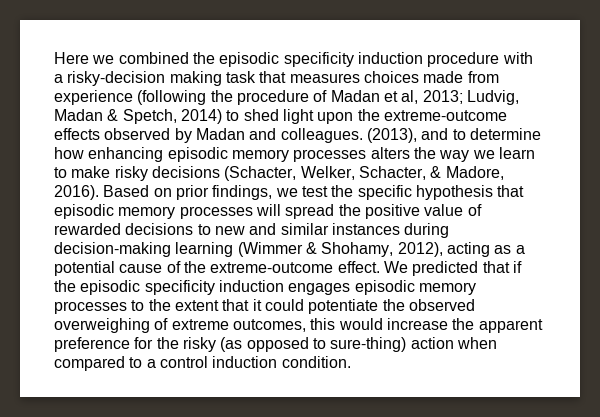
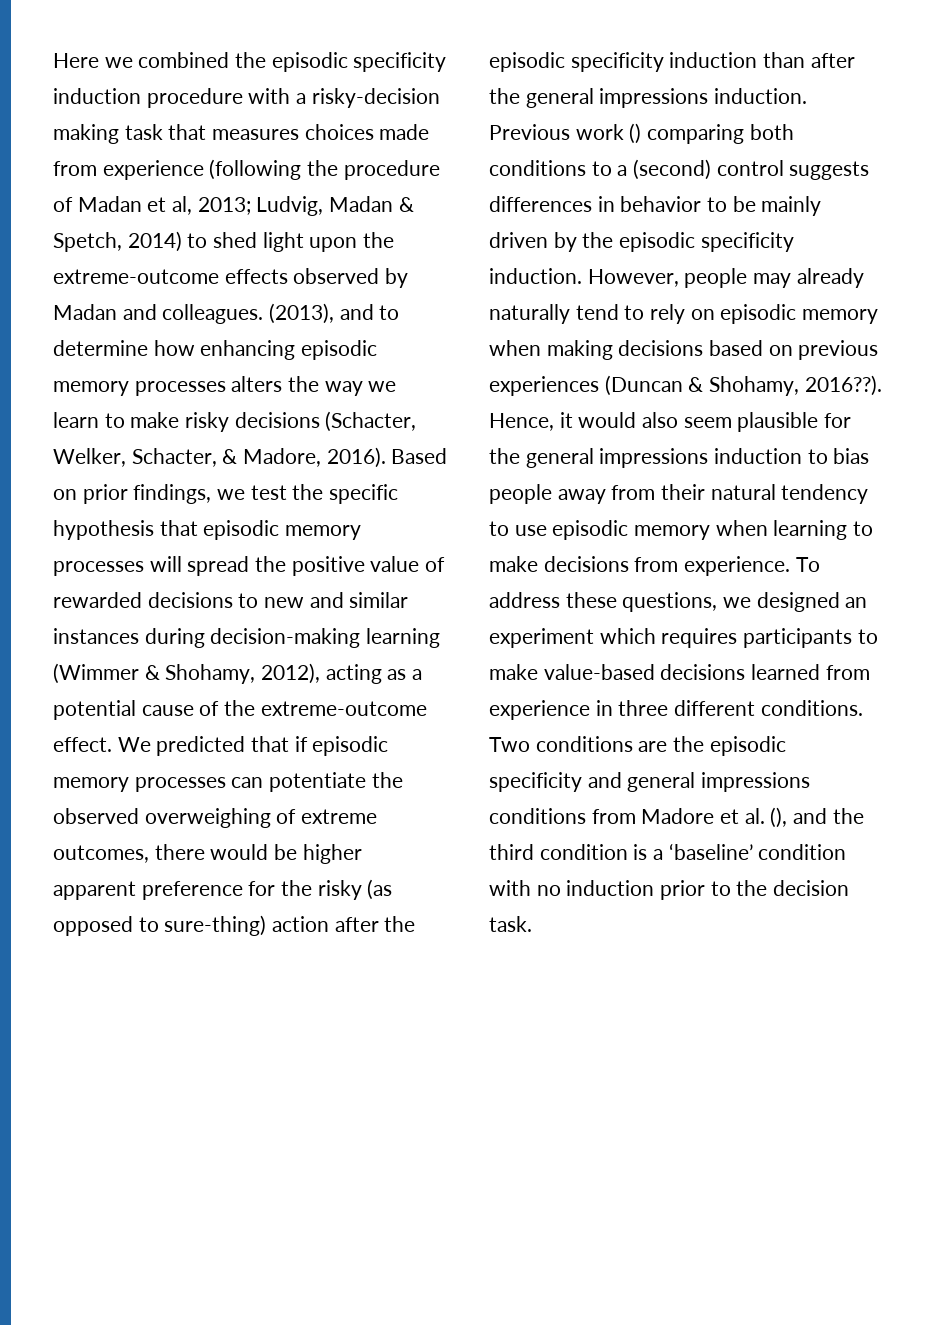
- We predicted that if the episodic specificity induction engages episodic memory processes to the extent that it could potentiate the observed overweighing of extreme outcomes, this would increase the apparent preference for the risky (as opposed to sure-thing) action when compared to a control induction condition.
+ We predicted that if episodic memory processes can potentiate the observed overweighing of extreme outcomes, there would be higher apparent preference for the risky (as opposed to sure-thing) action after the episodic specificity induction than after the general impressions induction. Previous work () comparing both conditions to a (second) control suggests differences in behavior to be mainly driven by the episodic specificity induction. However, people may already naturally tend to rely on episodic memory when making decisions based on previous experiences (Duncan & Shohamy, 2016??). Hence, it would also seem plausible for the general impressions induction to bias people away from their natural tendency to use episodic memory when learning to make decisions from experience. To address these questions, we designed an experiment which requires participants to make value-based decisions learned from experience in three different conditions. Two conditions are the episodic specificity and general impressions conditions from Madore et al. (), and the third condition is a ‘baseline’ condition with no induction prior to the decision task.

